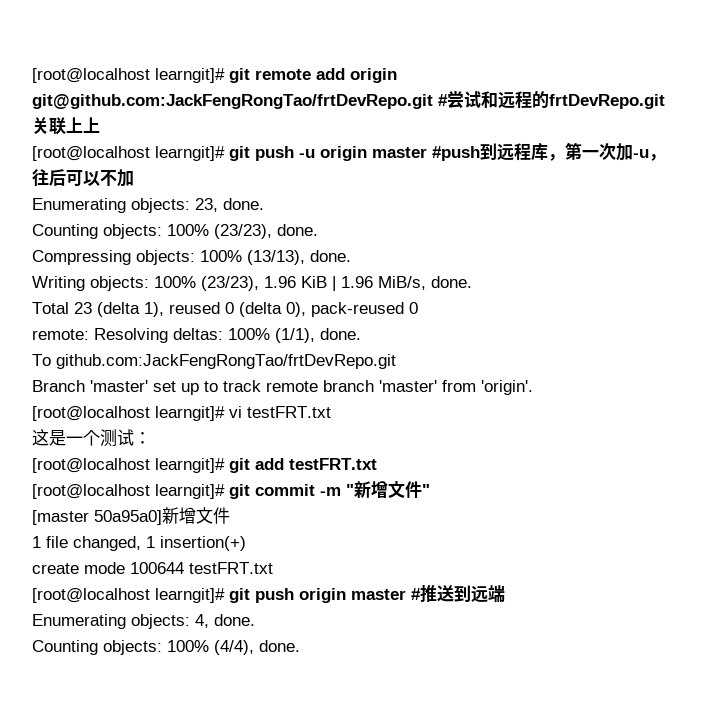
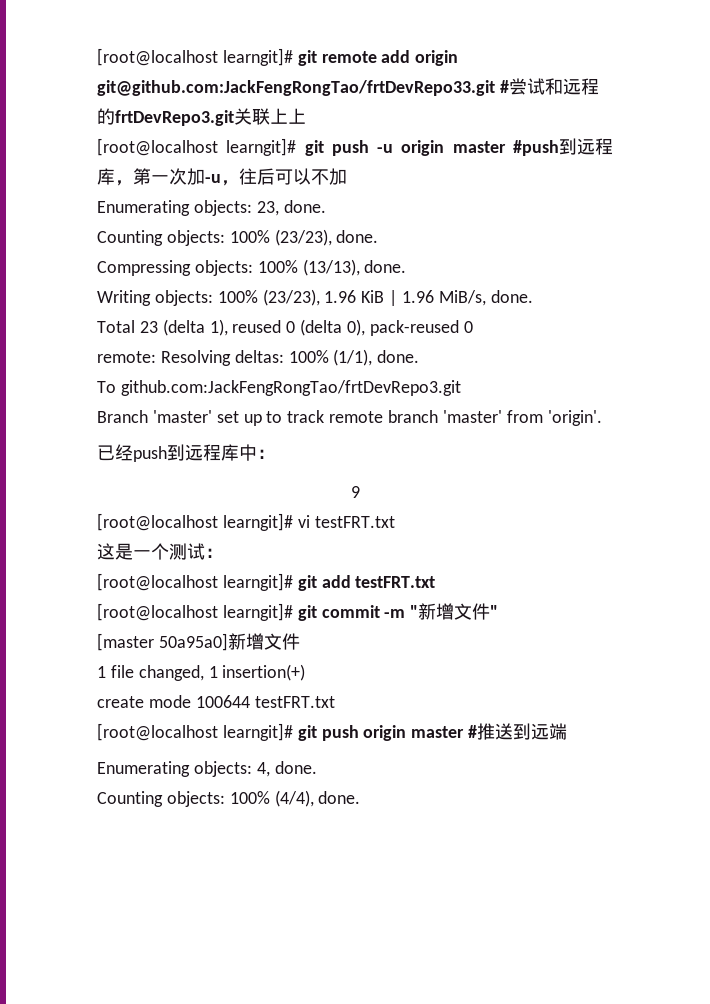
- [root@localhost learngit]# git remote add origin git@github.com:JackFengRongTao/frtDevRepo.git #尝试和远程的frtDevRepo.git关联上上
+ [root@localhost learngit]# git remote add origin git@github.com:JackFengRongTao/frtDevRepo33.git #尝试和远程的frtDevRepo3.git关联上上
- To github.com:JackFengRongTao/frtDevRepo.git
+ To github.com:JackFengRongTao/frtDevRepo3.git
+ 已经push到远程库中：
+ 9

